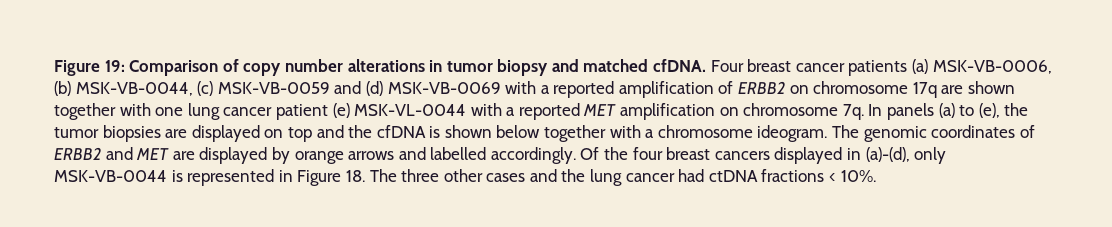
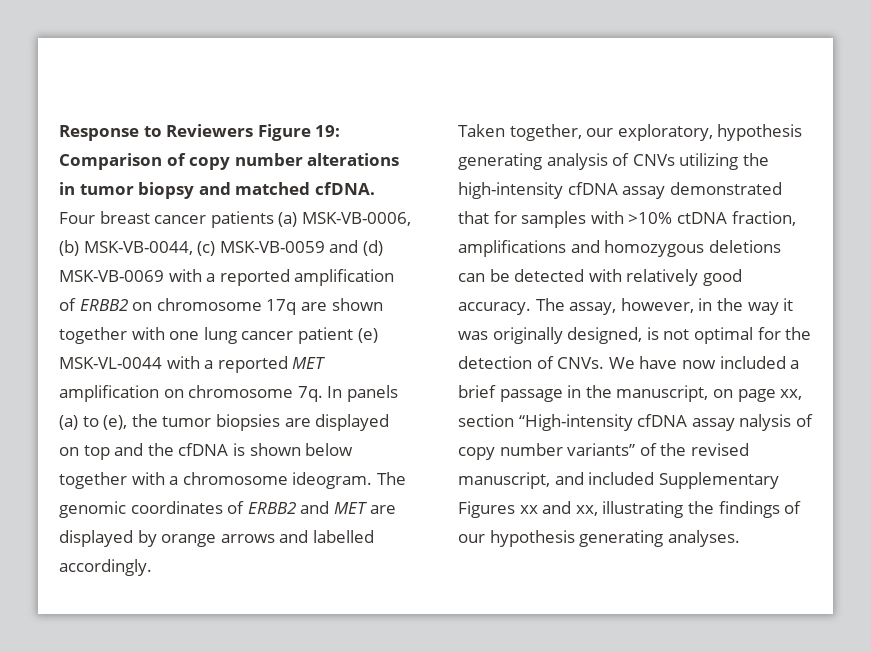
- Figure 19: Comparison of copy number alterations in tumor biopsy and matched cfDNA.
+ Response to Reviewers Figure 19: Comparison of copy number alterations in tumor biopsy and matched cfDNA.
- The genomic coordinates of ERBB2 and MET are displayed by orange arrows and labelled accordingly. Of the four breast cancers displayed in (a)-(d), only MSK-VB-0044 is represented in Figure 18. The three other cases and the lung cancer had ctDNA fractions < 10%.
+ The genomic coordinates of ERBB2 and MET are displayed by orange arrows and labelled accordingly.
+ Taken together, our exploratory, hypothesis generating analysis of CNVs utilizing the high-intensity cfDNA assay demonstrated that for samples with >10% ctDNA fraction, amplifications and homozygous deletions can be detected with relatively good accuracy. The assay, however, in the way it was originally designed, is not optimal for the detection of CNVs. We have now included a brief passage in the manuscript, on page xx, section “High-intensity cfDNA assay nalysis of copy number variants” of the revised manuscript, and included Supplementary Figures xx and xx, illustrating the findings of our hypothesis generating analyses.

